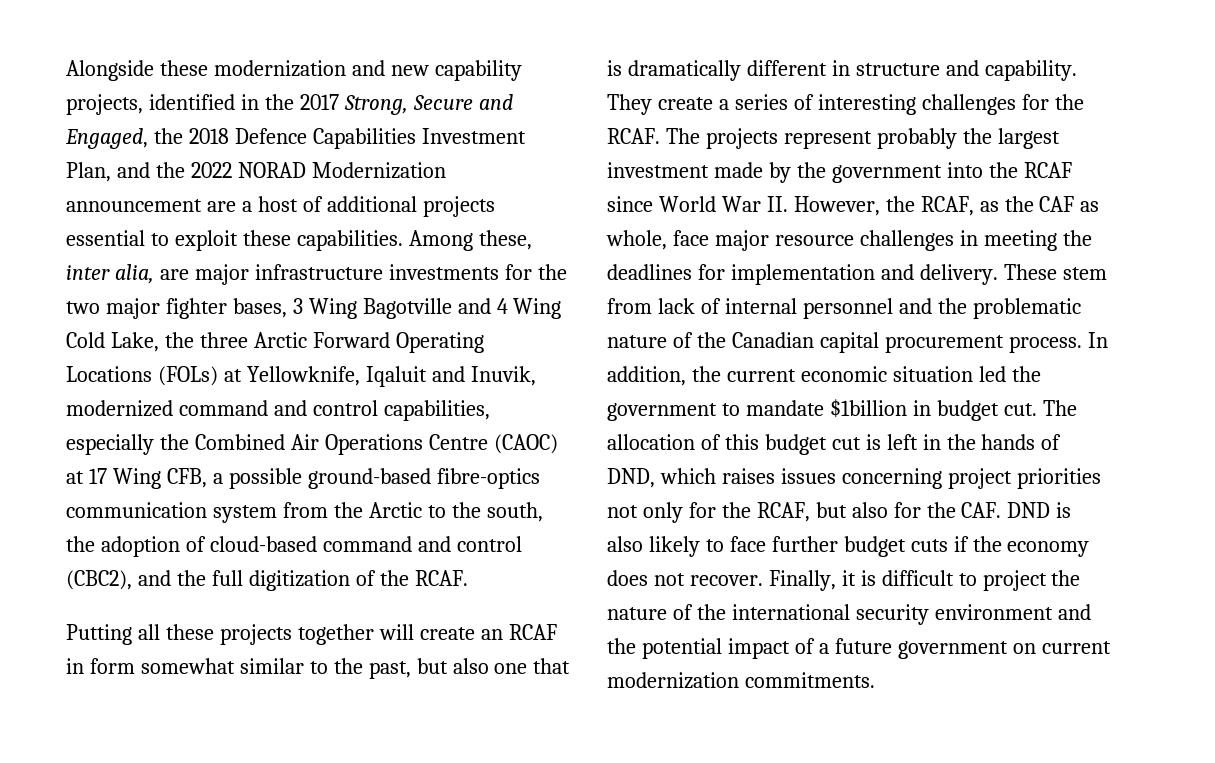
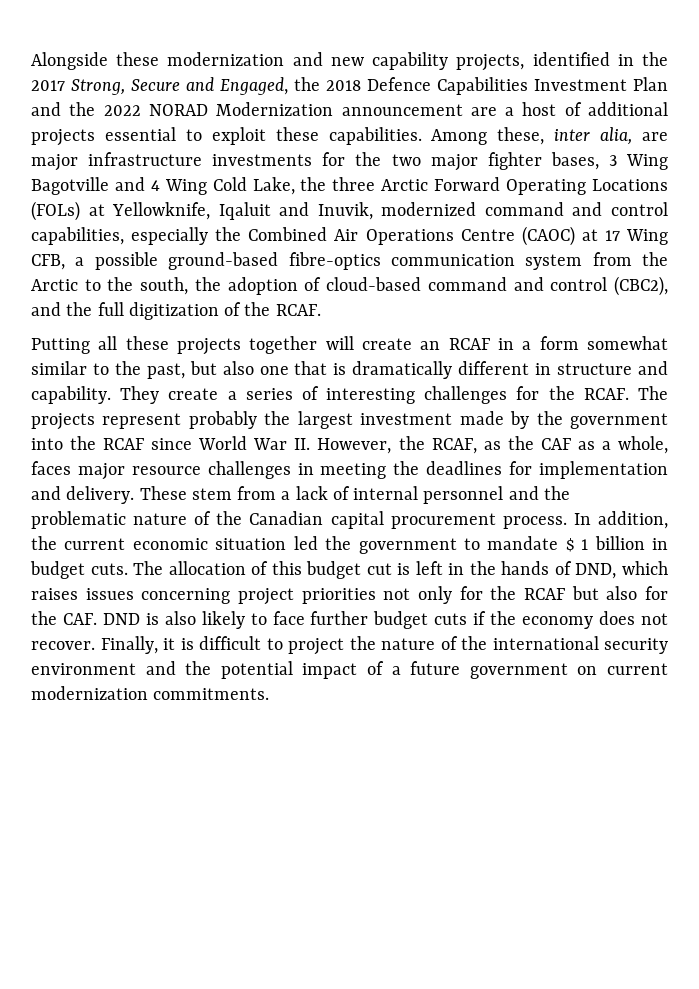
- Alongside these modernization and new capability projects, identified in the 2017 Strong, Secure and Engaged, the 2018 Defence Capabilities Investment Plan, and the 2022 NORAD Modernization announcement are a host of additional projects essential to exploit these capabilities.
+ Alongside these modernization and new capability projects, identified in the 2017 Strong, Secure and Engaged, the 2018 Defence Capabilities Investment Plan and the 2022 NORAD Modernization announcement are a host of additional projects essential to exploit these capabilities.
- Putting all these projects together will create an RCAF in form somewhat similar to the past, but also one that is dramatically different in structure and capability.
+ Putting all these projects together will create an RCAF in a form somewhat similar to the past, but also one that is dramatically different in structure and capability.
- The projects represent probably the largest investment made by the government into the RCAF since World War II. However, the RCAF, as the CAF as whole, face major resource challenges in meeting the deadlines for implementation and delivery.
+ The projects represent probably the largest investment made by the government into the RCAF since World War II. However, the RCAF, as the CAF as a whole, faces major resource challenges in meeting the deadlines for implementation and delivery.
- These stem from lack of internal personnel and the problematic nature of the Canadian capital procurement process.
+ These stem from a lack of internal personnel and the problematic nature of the Canadian capital procurement process.
- In addition, the current economic situation led the government to mandate $1billion in budget cut.
+ In addition, the current economic situation led the government to mandate $ 1 billion in budget cuts.
- The allocation of this budget cut is left in the hands of DND, which raises issues concerning project priorities not only for the RCAF, but also for the CAF. DND is also likely to face further budget cuts if the economy does not recover.
+ The allocation of this budget cut is left in the hands of DND, which raises issues concerning project priorities not only for the RCAF but also for the CAF. DND is also likely to face further budget cuts if the economy does not recover.

